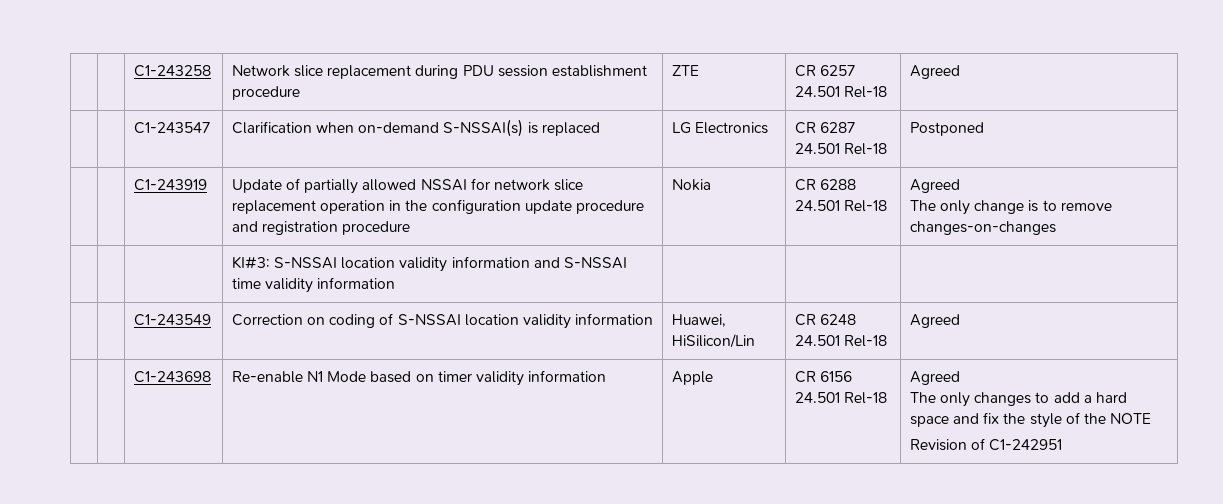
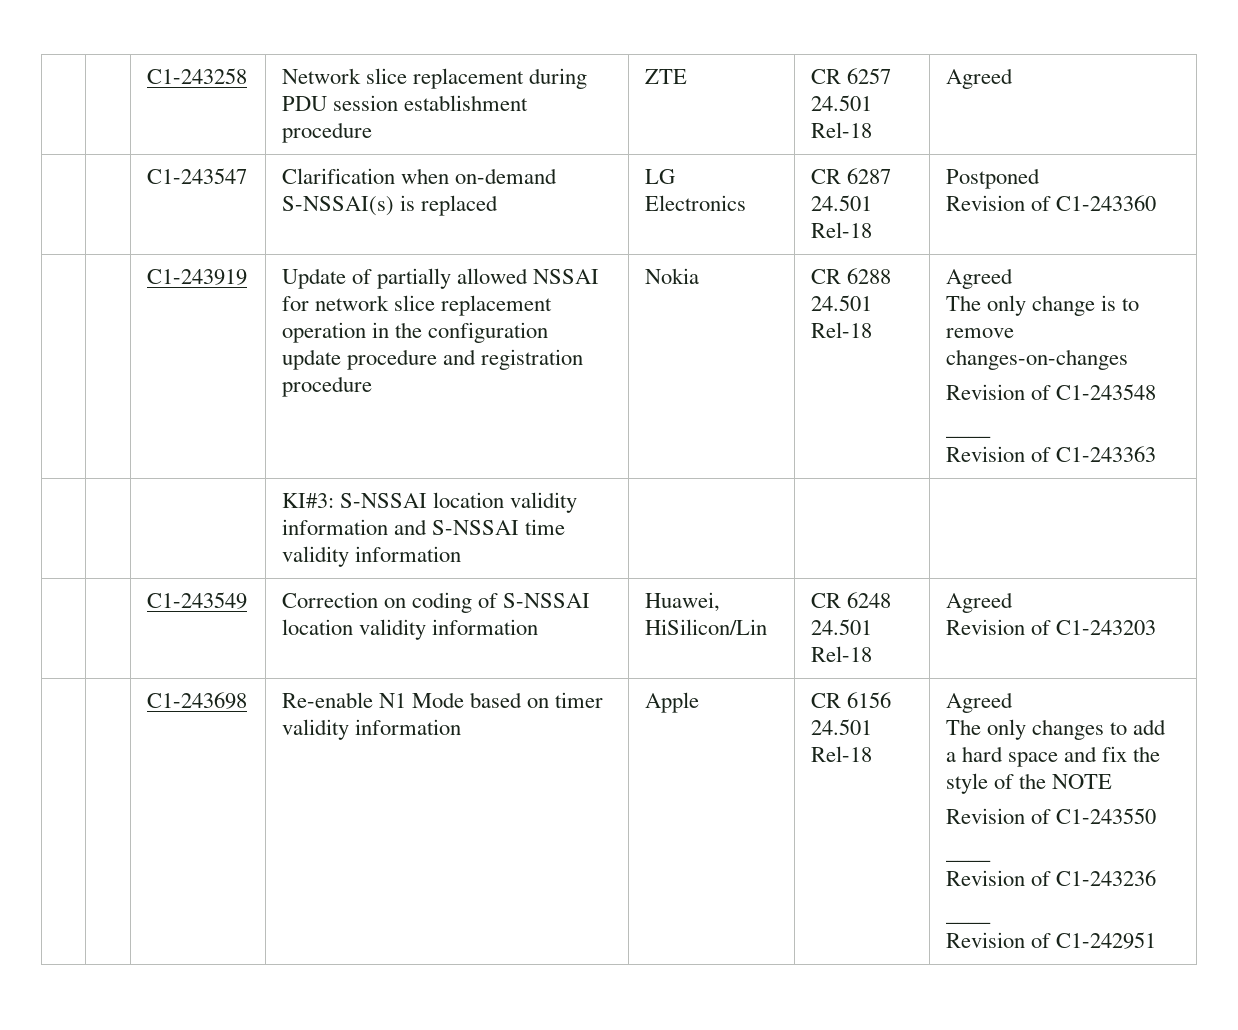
  | | C1-243547 | Clarification when on-demand S-NSSAI(s) is replaced | LG Electronics | CR 6287 24.501 Rel-18 | Postponed
+ Revision of C1-243360
  | | C1-243919 | Update of partially allowed NSSAI for network slice replacement operation in the configuration update procedure and registration procedure | Nokia | CR 6288 24.501 Rel-18 | Agreed
  The only change is to remove changes-on-changes
+ Revision of C1-243548
+ ____
+ Revision of C1-243363
  | | C1-243549 | Correction on coding of S-NSSAI location validity information | Huawei, HiSilicon/Lin | CR 6248 24.501 Rel-18 | Agreed
+ Revision of C1-243203
+ Revision of C1-243550
+ ____
+ Revision of C1-243236
+ ____

